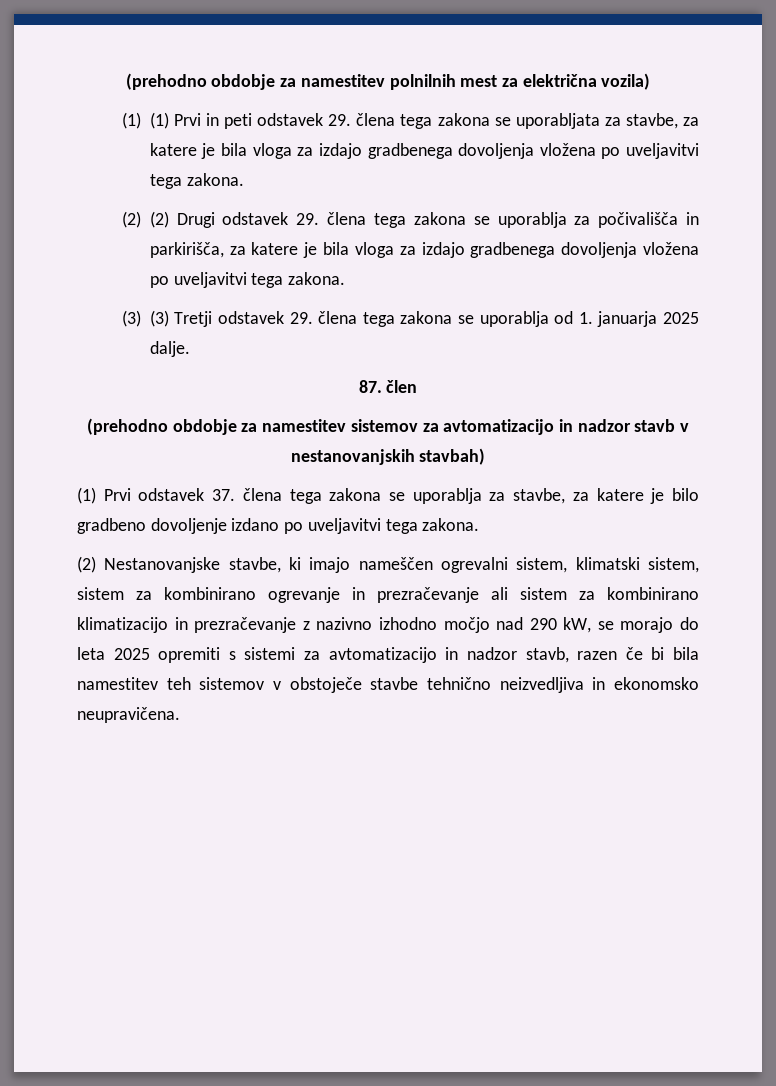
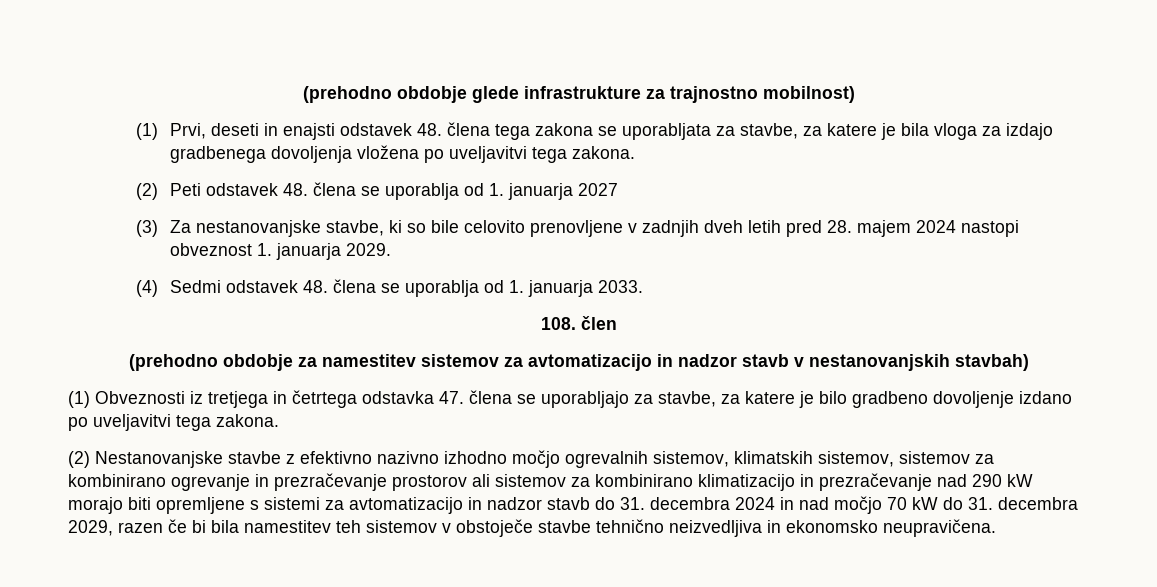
- (prehodno obdobje za namestitev polnilnih mest za električna vozila)
- (1) (1) Prvi in peti odstavek 29. člena tega zakona se uporabljata za stavbe, za katere je bila vloga za izdajo gradbenega dovoljenja vložena po uveljavitvi tega zakona.
+ (prehodno obdobje glede infrastrukture za trajnostno mobilnost)
+ (1) Prvi, deseti in enajsti odstavek 48. člena tega zakona se uporabljata za stavbe, za katere je bila vloga za izdajo gradbenega dovoljenja vložena po uveljavitvi tega zakona.
- (2) (2) Drugi odstavek 29. člena tega zakona se uporablja za počivališča in parkirišča, za katere je bila vloga za izdajo gradbenega dovoljenja vložena po uveljavitvi tega zakona.
- (3) (3) Tretji odstavek 29. člena tega zakona se uporablja od 1. januarja 2025 dalje.
- 87. člen
+ (2) Peti odstavek 48. člena se uporablja od 1. januarja 2027
+ (3) Za nestanovanjske stavbe, ki so bile celovito prenovljene v zadnjih dveh letih pred 28. majem 2024 nastopi obveznost 1. januarja 2029.
+ (4) Sedmi odstavek 48. člena se uporablja od 1. januarja 2033.
+ 108. člen
- (1) Prvi odstavek 37. člena tega zakona se uporablja za stavbe, za katere je bilo gradbeno dovoljenje izdano po uveljavitvi tega zakona.
+ (1) Obveznosti iz tretjega in četrtega odstavka 47. člena se uporabljajo za stavbe, za katere je bilo gradbeno dovoljenje izdano po uveljavitvi tega zakona.
- (2) Nestanovanjske stavbe, ki imajo nameščen ogrevalni sistem, klimatski sistem, sistem za kombinirano ogrevanje in prezračevanje ali sistem za kombinirano klimatizacijo in prezračevanje z nazivno izhodno močjo nad 290 kW, se morajo do leta 2025 opremiti s sistemi za avtomatizacijo in nadzor stavb, razen če bi bila namestitev teh sistemov v obstoječe stavbe tehnično neizvedljiva in ekonomsko neupravičena.
+ (2) Nestanovanjske stavbe z efektivno nazivno izhodno močjo ogrevalnih sistemov, klimatskih sistemov, sistemov za kombinirano ogrevanje in prezračevanje prostorov ali sistemov za kombinirano klimatizacijo in prezračevanje nad 290 kW morajo biti opremljene s sistemi za avtomatizacijo in nadzor stavb do 31. decembra 2024 in nad močjo 70 kW do 31. decembra 2029, razen če bi bila namestitev teh sistemov v obstoječe stavbe tehnično neizvedljiva in ekonomsko neupravičena.

